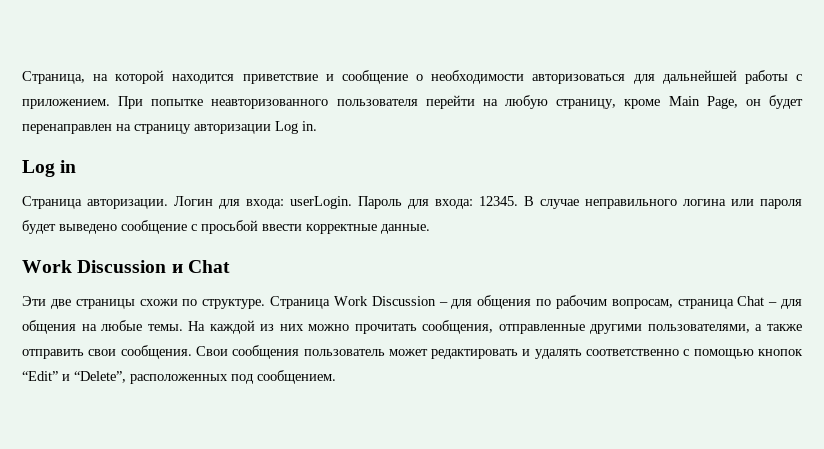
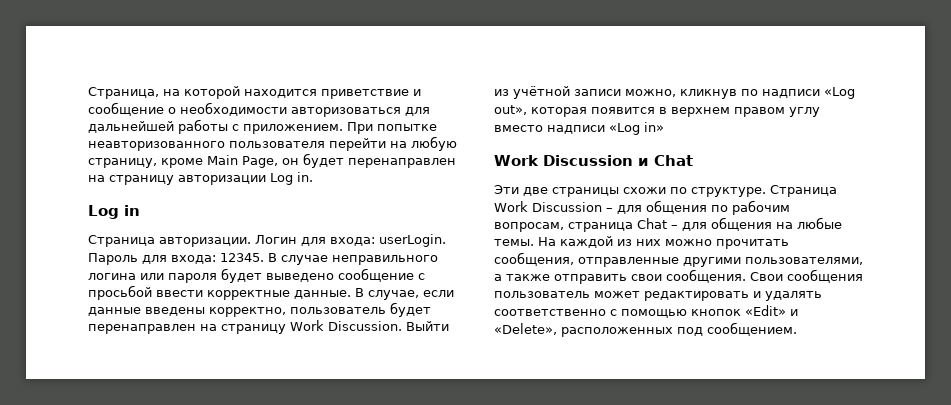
+ В случае, если данные введены корректно, пользователь будет перенаправлен на страницу Work Discussion. Выйти из учётной записи можно, кликнув по надписи «Log out», которая появится в верхнем правом углу вместо надписи «Log in»
- Свои сообщения пользователь может редактировать и удалять соответственно с помощью кнопок “Edit” и “Delete”, расположенных под сообщением.
+ Свои сообщения пользователь может редактировать и удалять соответственно с помощью кнопок «Edit» и «Delete», расположенных под сообщением.

